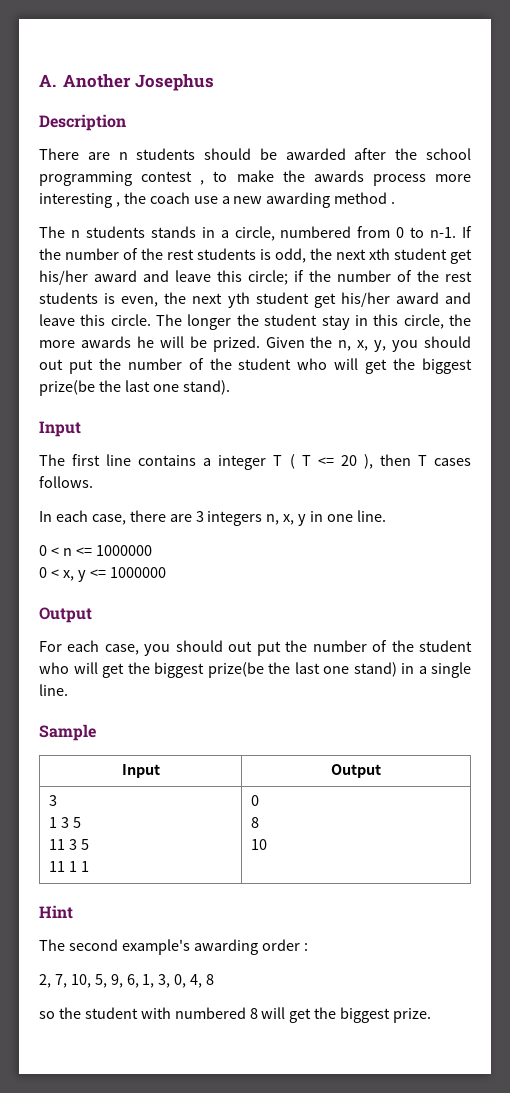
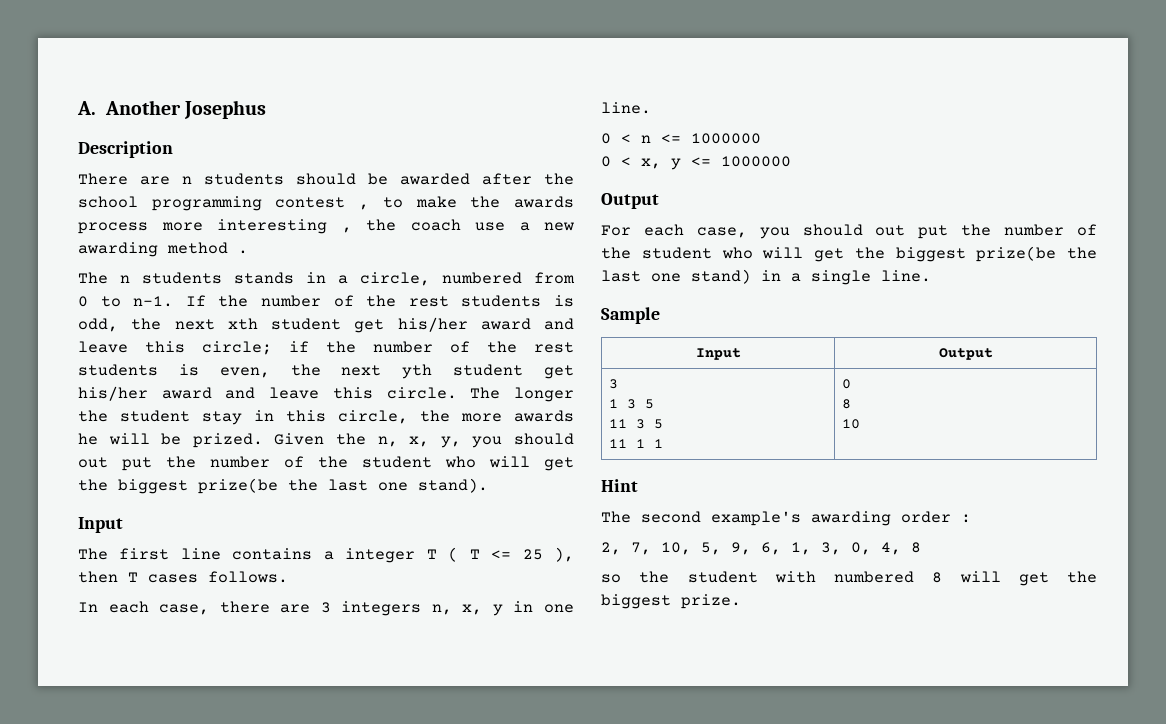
- The first line contains a integer T ( T <= 20 ), then T cases follows.
+ The first line contains a integer T ( T <= 25 ), then T cases follows.

